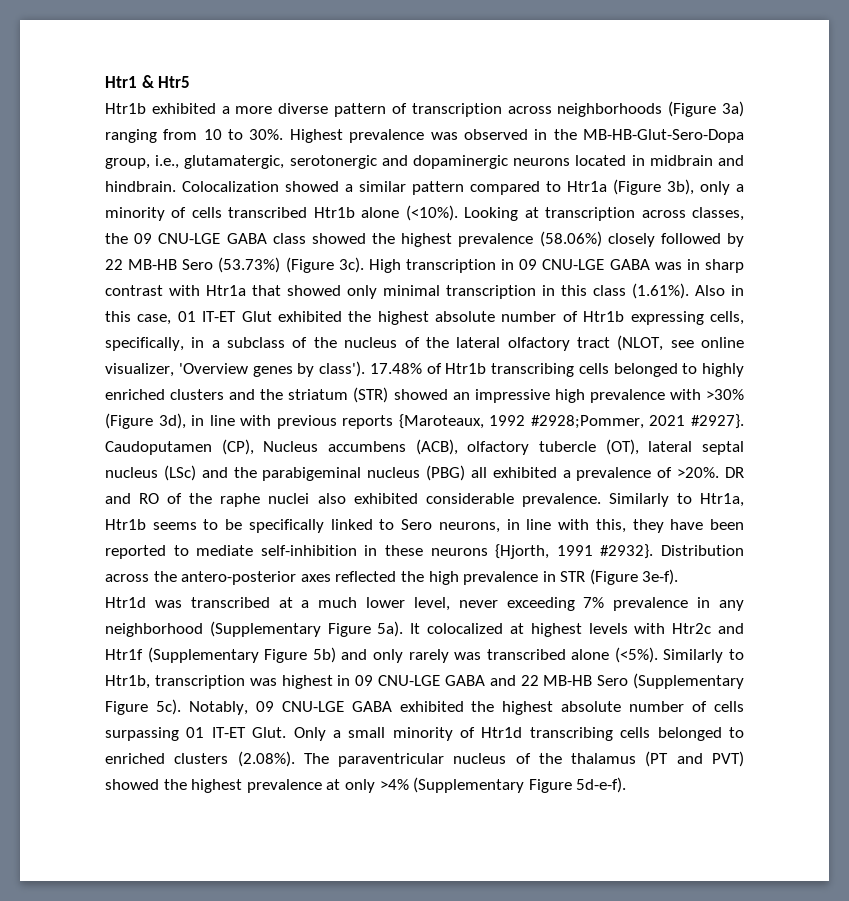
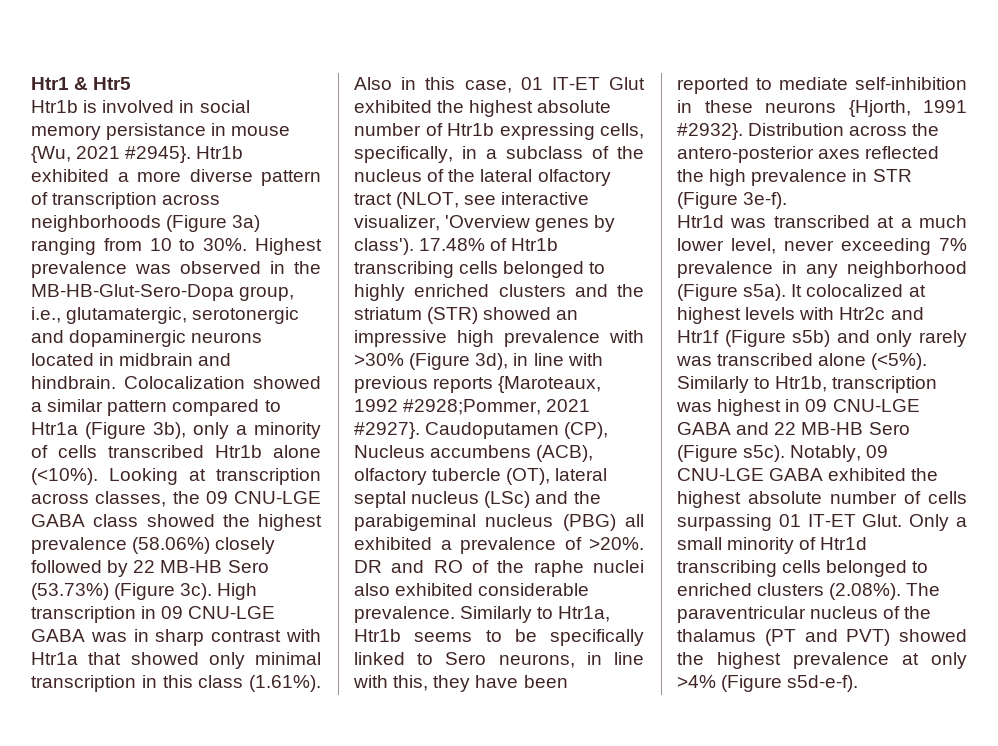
- Htr1b exhibited a more diverse pattern of transcription across neighborhoods (Figure 3a) ranging from 10 to 30%.
+ Htr1b is involved in social memory persistance in mouse {Wu, 2021 #2945}. Htr1b exhibited a more diverse pattern of transcription across neighborhoods (Figure 3a) ranging from 10 to 30%.
- High transcription in 09 CNU-LGE GABA was in sharp contrast with Htr1a that showed only minimal transcription in this class (1.61%). Also in this case, 01 IT-ET Glut exhibited the highest absolute number of Htr1b expressing cells, specifically, in a subclass of the nucleus of the lateral olfactory tract (NLOT, see online visualizer, 'Overview genes by class').
+ High transcription in 09 CNU-LGE GABA was in sharp contrast with Htr1a that showed only minimal transcription in this class (1.61%). Also in this case, 01 IT-ET Glut exhibited the highest absolute number of Htr1b expressing cells, specifically, in a subclass of the nucleus of the lateral olfactory tract (NLOT, see interactive visualizer, 'Overview genes by class').
- Htr1d was transcribed at a much lower level, never exceeding 7% prevalence in any neighborhood (Supplementary Figure 5a).
+ Htr1d was transcribed at a much lower level, never exceeding 7% prevalence in any neighborhood (Figure s5a).
- It colocalized at highest levels with Htr2c and Htr1f (Supplementary Figure 5b) and only rarely was transcribed alone (<5%).
+ It colocalized at highest levels with Htr2c and Htr1f (Figure s5b) and only rarely was transcribed alone (<5%).
- Similarly to Htr1b, transcription was highest in 09 CNU-LGE GABA and 22 MB-HB Sero (Supplementary Figure 5c).
+ Similarly to Htr1b, transcription was highest in 09 CNU-LGE GABA and 22 MB-HB Sero (Figure s5c).
- Only a small minority of Htr1d transcribing cells belonged to enriched clusters (2.08%). The paraventricular nucleus of the thalamus (PT and PVT) showed the highest prevalence at only >4% (Supplementary Figure 5d-e-f).
+ Only a small minority of Htr1d transcribing cells belonged to enriched clusters (2.08%). The paraventricular nucleus of the thalamus (PT and PVT) showed the highest prevalence at only >4% (Figure s5d-e-f).

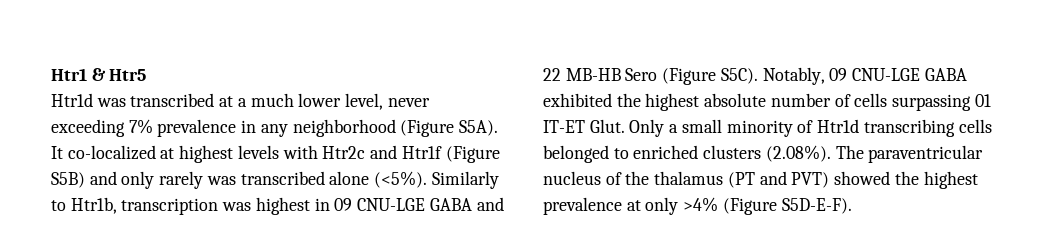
- Htr1b is involved in social memory persistance in mouse {Wu, 2021 #2945}. Htr1b exhibited a more diverse pattern of transcription across neighborhoods (Figure 3a) ranging from 10 to 30%. Highest prevalence was observed in the MB-HB-Glut-Sero-Dopa group, i.e., glutamatergic, serotonergic and dopaminergic neurons located in midbrain and hindbrain. Colocalization showed a similar pattern compared to Htr1a (Figure 3b), only a minority of cells transcribed Htr1b alone (<10%). Looking at transcription across classes, the 09 CNU-LGE GABA class showed the highest prevalence (58.06%) closely followed by 22 MB-HB Sero (53.73%) (Figure 3c). High transcription in 09 CNU-LGE GABA was in sharp contrast with Htr1a that showed only minimal transcription in this class (1.61%). Also in this case, 01 IT-ET Glut exhibited the highest absolute number of Htr1b expressing cells, specifically, in a subclass of the nucleus of the lateral olfactory tract (NLOT, see interactive visualizer, 'Overview genes by class'). 17.48% of Htr1b transcribing cells belonged to highly enriched clusters and the striatum (STR) showed an impressive high prevalence with >30% (Figure 3d), in line with previous reports {Maroteaux, 1992 #2928;Pommer, 2021 #2927}. Caudoputamen (CP), Nucleus accumbens (ACB), olfactory tubercle (OT), lateral septal nucleus (LSc) and the parabigeminal nucleus (PBG) all exhibited a prevalence of >20%. DR and RO of the raphe nuclei also exhibited considerable prevalence. Similarly to Htr1a, Htr1b seems to be specifically linked to Sero neurons, in line with this, they have been reported to mediate self-inhibition in these neurons {Hjorth, 1991 #2932}. Distribution across the antero-posterior axes reflected the high prevalence in STR (Figure 3e-f).
- Htr1d was transcribed at a much lower level, never exceeding 7% prevalence in any neighborhood (Figure s5a). It colocalized at highest levels with Htr2c and Htr1f (Figure s5b) and only rarely was transcribed alone (<5%).
+ Htr1d was transcribed at a much lower level, never exceeding 7% prevalence in any neighborhood (Figure S5A). It co-localized at highest levels with Htr2c and Htr1f (Figure S5B) and only rarely was transcribed alone (<5%).
- Similarly to Htr1b, transcription was highest in 09 CNU-LGE GABA and 22 MB-HB Sero (Figure s5c).
+ Similarly to Htr1b, transcription was highest in 09 CNU-LGE GABA and 22 MB-HB Sero (Figure S5C).
- Only a small minority of Htr1d transcribing cells belonged to enriched clusters (2.08%). The paraventricular nucleus of the thalamus (PT and PVT) showed the highest prevalence at only >4% (Figure s5d-e-f).
+ Only a small minority of Htr1d transcribing cells belonged to enriched clusters (2.08%). The paraventricular nucleus of the thalamus (PT and PVT) showed the highest prevalence at only >4% (Figure S5D-E-F).

